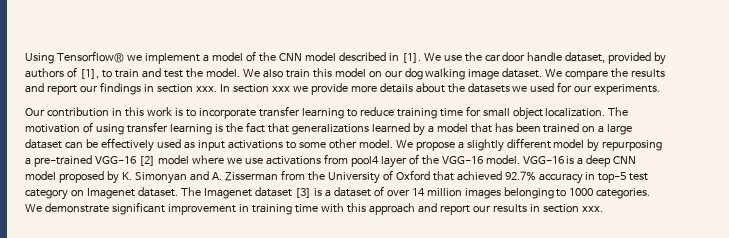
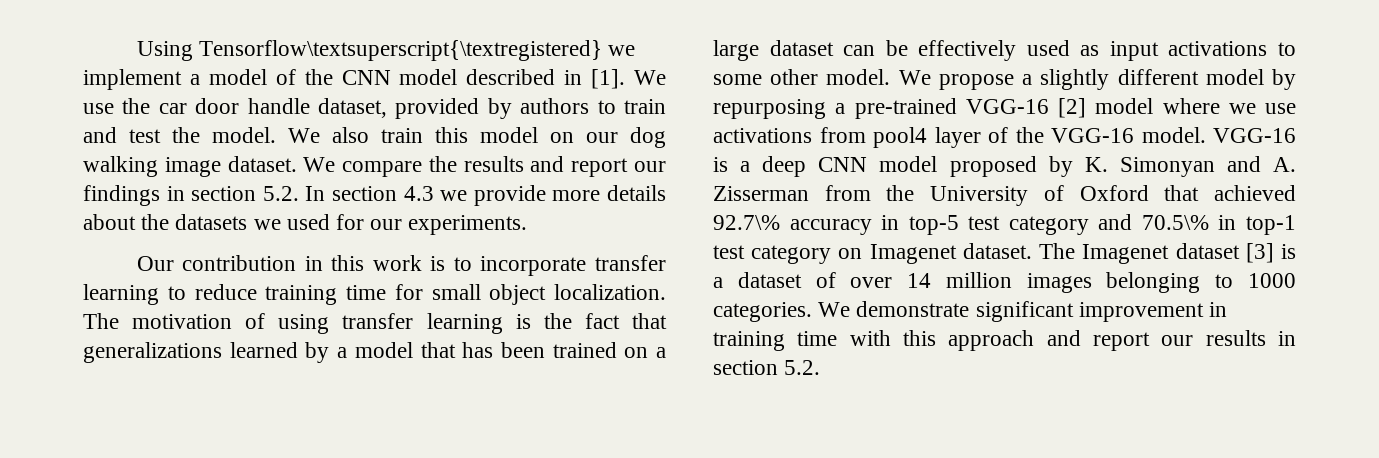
- Using Tensorflow® we implement a model of the CNN model described in [1].
+ Using Tensorflow\textsuperscript{\textregistered} we implement a model of the CNN model described in [1].
- We use the car door handle dataset, provided by authors of [1], to train and test the model.
+ We use the car door handle dataset, provided by authors to train and test the model.
- We compare the results and report our findings in section xxx. In section xxx we provide more details about the datasets we used for our experiments.
+ We compare the results and report our findings in section 5.2. In section 4.3 we provide more details about the datasets we used for our experiments.
- VGG-16 is a deep CNN model proposed by K. Simonyan and A. Zisserman from the University of Oxford that achieved 92.7% accuracy in top-5 test category on Imagenet dataset.
+ VGG-16 is a deep CNN model proposed by K. Simonyan and A. Zisserman from the University of Oxford that achieved 92.7\% accuracy in top-5 test category and 70.5\% in top-1 test category on Imagenet dataset.
- We demonstrate significant improvement in training time with this approach and report our results in section xxx.
+ We demonstrate significant improvement in training time with this approach and report our results in section 5.2.

